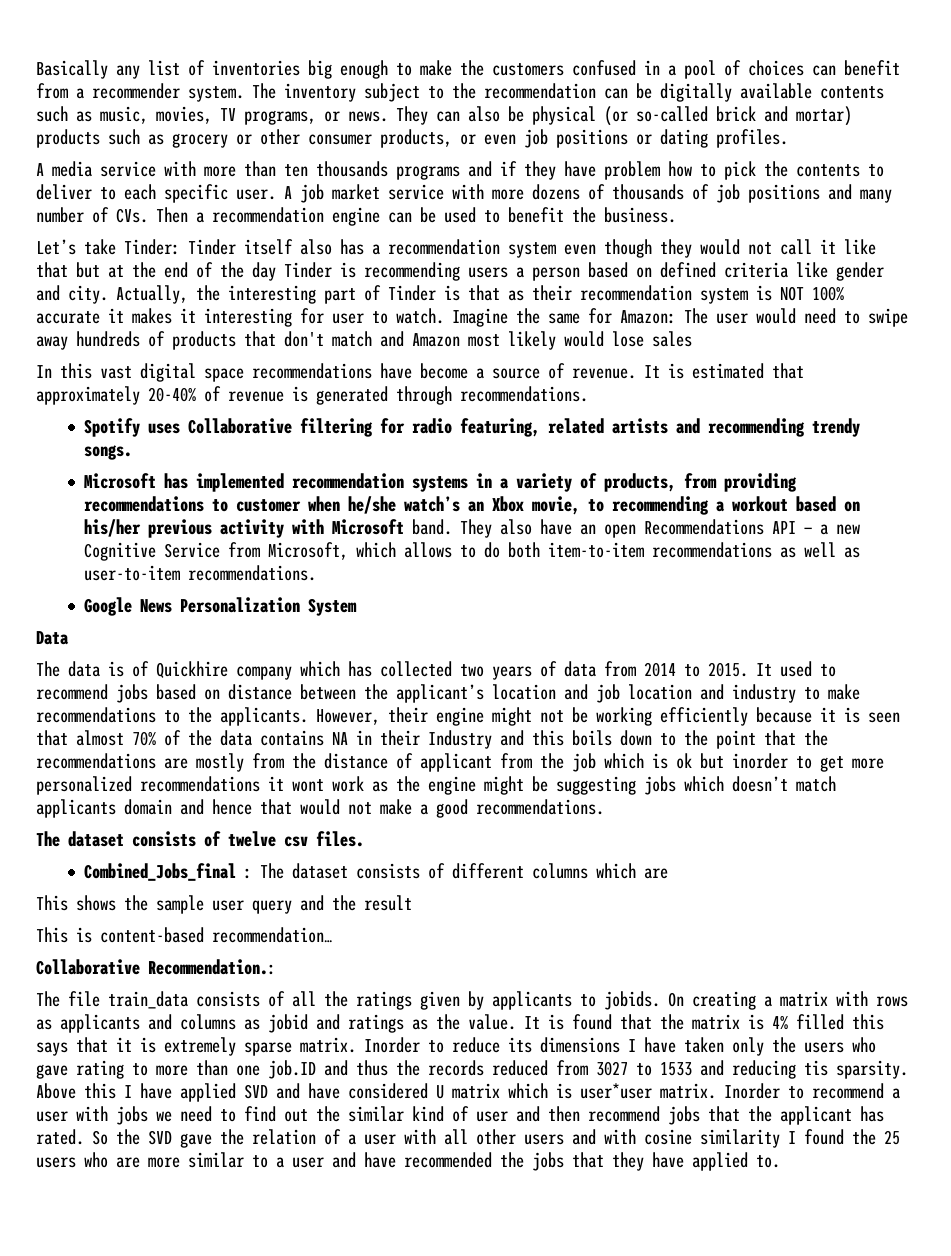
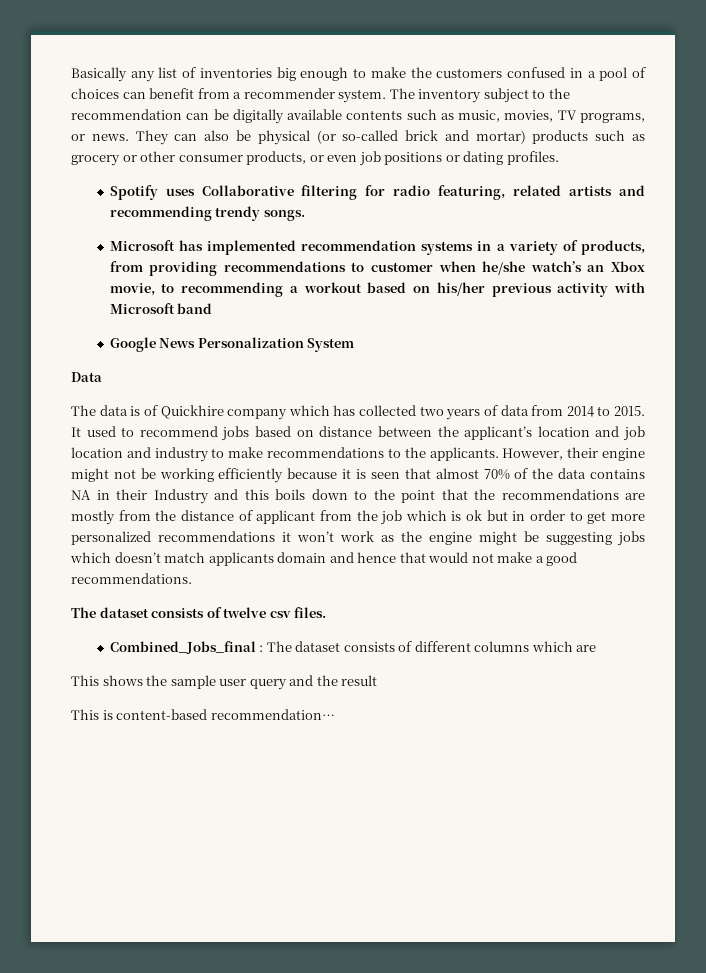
- A media service with more than ten thousands programs and if they have problem how to pick the contents to deliver to each specific user. A job market service with more dozens of thousands of job positions and many number of CVs. Then a recommendation engine can be used to benefit the business.
- Let’s take Tinder: Tinder itself also has a recommendation system even though they would not call it like that but at the end of the day Tinder is recommending users a person based on defined criteria like gender and city. Actually, the interesting part of Tinder is that as their recommendation system is NOT 100% accurate it makes it interesting for user to watch. Imagine the same for Amazon: The user would need to swipe away hundreds of products that don't match and Amazon most likely would lose sales
- In this vast digital space recommendations have become a source of revenue. It is estimated that approximately 20-40% of revenue is generated through recommendations.
- Microsoft has implemented recommendation systems in a variety of products, from providing recommendations to customer when he/she watch’s an Xbox movie, to recommending a workout based on his/her previous activity with Microsoft band. They also have an open Recommendations API — a new Cognitive Service from Microsoft, which allows to do both item-to-item recommendations as well as user-to-item recommendations.
+ Microsoft has implemented recommendation systems in a variety of products, from providing recommendations to customer when he/she watch’s an Xbox movie, to recommending a workout based on his/her previous activity with Microsoft band
- However, their engine might not be working efficiently because it is seen that almost 70% of the data contains NA in their Industry and this boils down to the point that the recommendations are mostly from the distance of applicant from the job which is ok but inorder to get more personalized recommendations it wont work as the engine might be suggesting jobs which doesn’t match applicants domain and hence that would not make a good recommendations.
+ However, their engine might not be working efficiently because it is seen that almost 70% of the data contains NA in their Industry and this boils down to the point that the recommendations are mostly from the distance of applicant from the job which is ok but in order to get more personalized recommendations it won’t work as the engine might be suggesting jobs which doesn’t match applicants domain and hence that would not make a good recommendations.
- Collaborative Recommendation.:
- The file train_data consists of all the ratings given by applicants to jobids. On creating a matrix with rows as applicants and columns as jobid and ratings as the value. It is found that the matrix is 4% filled this says that it is extremely sparse matrix. Inorder to reduce its dimensions I have taken only the users who gave rating to more than one job.ID and thus the records reduced from 3027 to 1533 and reducing tis sparsity. Above this I have applied SVD and have considered U matrix which is user*user matrix. Inorder to recommend a user with jobs we need to find out the similar kind of user and then recommend jobs that the applicant has rated. So the SVD gave the relation of a user with all other users and with cosine similarity I found the 25 users who are more similar to a user and have recommended the jobs that they have applied to.

